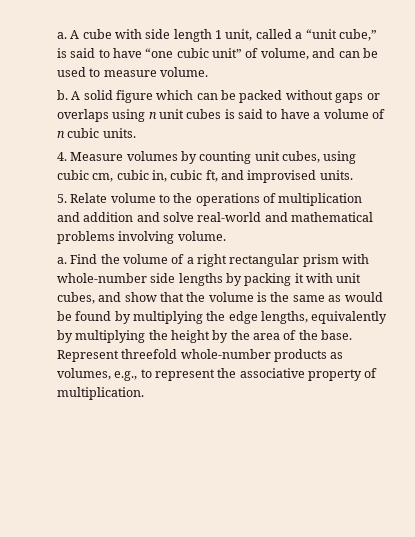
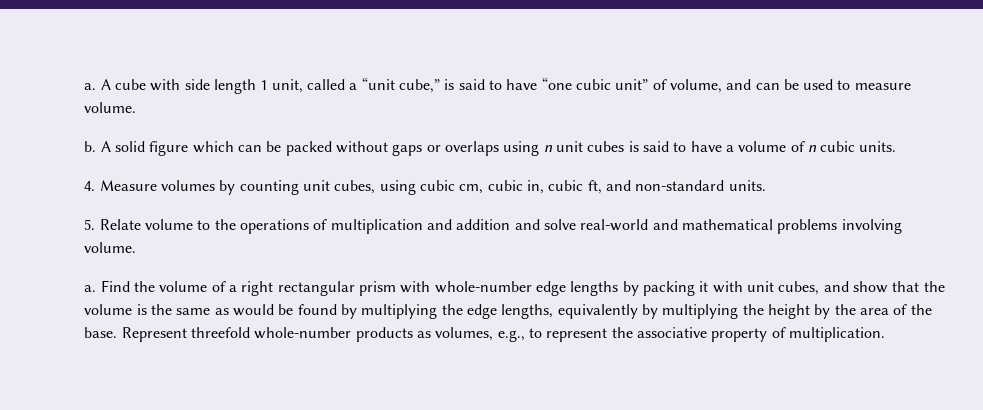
- 4. Measure volumes by counting unit cubes, using cubic cm, cubic in, cubic ft, and improvised units.
+ 4. Measure volumes by counting unit cubes, using cubic cm, cubic in, cubic ft, and non-standard units.
- Find the volume of a right rectangular prism with whole-number side lengths by packing it with unit cubes, and show that the volume is the same as would be found by multiplying the edge lengths, equivalently by multiplying the height by the area of the base.
+ Find the volume of a right rectangular prism with whole-number edge lengths by packing it with unit cubes, and show that the volume is the same as would be found by multiplying the edge lengths, equivalently by multiplying the height by the area of the base.

